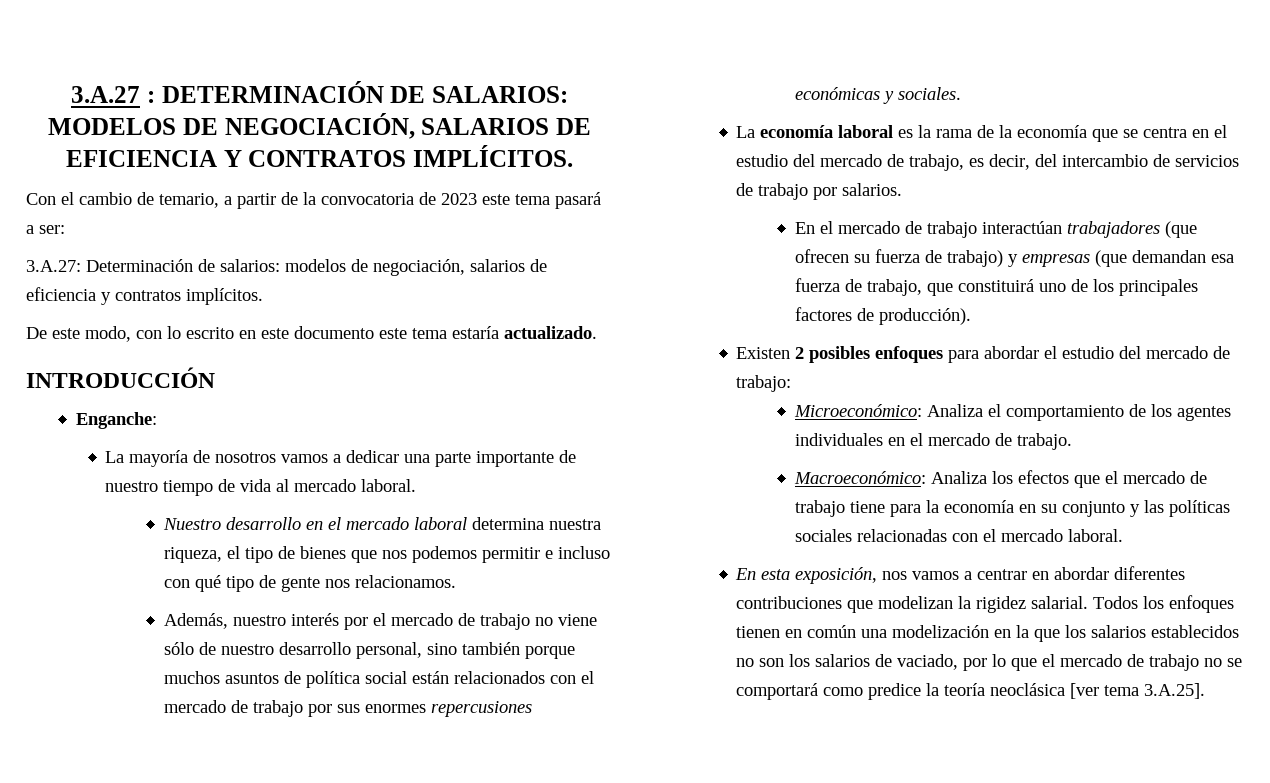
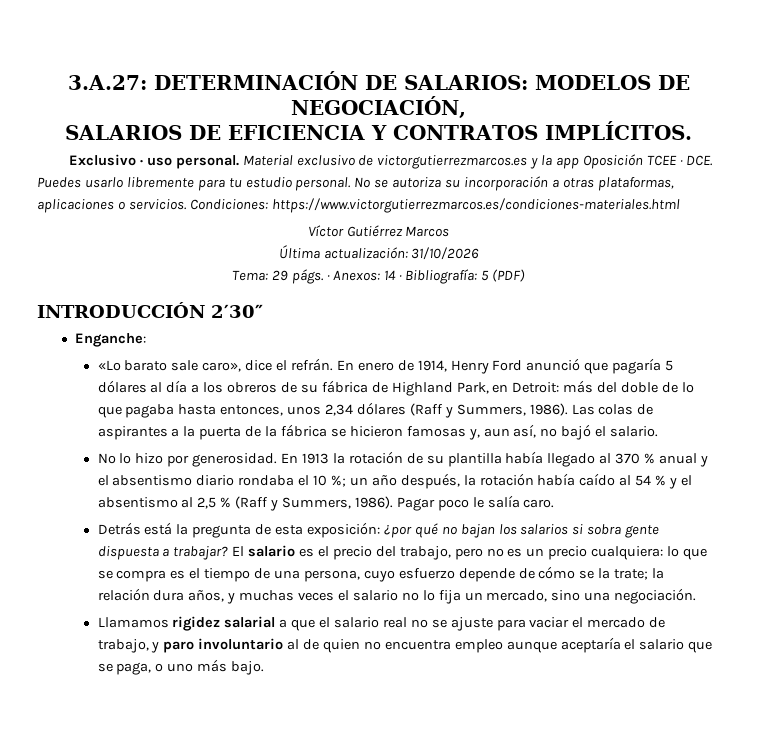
- 3.A.27 : DETERMINACIÓN DE SALARIOS: MODELOS DE NEGOCIACIÓN, SALARIOS DE EFICIENCIA Y CONTRATOS IMPLÍCITOS.
+ 3.A.27: DETERMINACIÓN DE SALARIOS: MODELOS DE NEGOCIACIÓN,
+ SALARIOS DE EFICIENCIA Y CONTRATOS IMPLÍCITOS.
- Con el cambio de temario, a partir de la convocatoria de 2023 este tema pasará a ser:
- 3.A.27: Determinación de salarios: modelos de negociación, salarios de eficiencia y contratos implícitos.
- De este modo, con lo escrito en este documento este tema estaría actualizado.
+ Exclusivo · uso personal. Material exclusivo de victorgutierrezmarcos.es y la app Oposición TCEE · DCE. Puedes usarlo libremente para tu estudio personal. No se autoriza su incorporación a otras plataformas, aplicaciones o servicios. Condiciones: https://www.victorgutierrezmarcos.es/condiciones-materiales.html
+ Víctor Gutiérrez Marcos
+ Última actualización: 31/10/2026
+ Tema: 29 págs. · Anexos: 14 · Bibliografía: 5 (PDF)
- INTRODUCCIÓN
+ INTRODUCCIÓN 2′30″
- La mayoría de nosotros vamos a dedicar una parte importante de nuestro tiempo de vida al mercado laboral.
- Nuestro desarrollo en el mercado laboral determina nuestra riqueza, el tipo de bienes que nos podemos permitir e incluso con qué tipo de gente nos relacionamos.
- Además, nuestro interés por el mercado de trabajo no viene sólo de nuestro desarrollo personal, sino también porque muchos asuntos de política social están relacionados con el mercado de trabajo por sus enormes repercusiones económicas y sociales.
- La economía laboral es la rama de la economía que se centra en el estudio del mercado de trabajo, es decir, del intercambio de servicios de trabajo por salarios.
- En el mercado de trabajo interactúan trabajadores (que ofrecen su fuerza de trabajo) y empresas (que demandan esa fuerza de trabajo, que constituirá uno de los principales factores de producción).
- Existen 2 posibles enfoques para abordar el estudio del mercado de trabajo:
- Microeconómico: Analiza el comportamiento de los agentes individuales en el mercado de trabajo.
- Macroeconómico: Analiza los efectos que el mercado de trabajo tiene para la economía en su conjunto y las políticas sociales relacionadas con el mercado laboral.
- En esta exposición, nos vamos a centrar en abordar diferentes contribuciones que modelizan la rigidez salarial. Todos los enfoques tienen en común una modelización en la que los salarios establecidos no son los salarios de vaciado, por lo que el mercado de trabajo no se comportará como predice la teoría neoclásica [ver tema 3.A.25].
+ «Lo barato sale caro», dice el refrán. En enero de 1914, Henry Ford anunció que pagaría 5 dólares al día a los obreros de su fábrica de Highland Park, en Detroit: más del doble de lo que pagaba hasta entonces, unos 2,34 dólares (Raff y Summers, 1986). Las colas de aspirantes a la puerta de la fábrica se hicieron famosas y, aun así, no bajó el salario.
+ No lo hizo por generosidad. En 1913 la rotación de su plantilla había llegado al 370 % anual y el absentismo diario rondaba el 10 %; un año después, la rotación había caído al 54 % y el absentismo al 2,5 % (Raff y Summers, 1986). Pagar poco le salía caro.
+ Detrás está la pregunta de esta exposición: ¿por qué no bajan los salarios si sobra gente dispuesta a trabajar? El salario es el precio del trabajo, pero no es un precio cualquiera: lo que se compra es el tiempo de una persona, cuyo esfuerzo depende de cómo se la trate; la relación dura años, y muchas veces el salario no lo fija un mercado, sino una negociación.
+ Llamamos rigidez salarial a que el salario real no se ajuste para vaciar el mercado de trabajo, y paro involuntario al de quien no encuentra empleo aunque aceptaría el salario que se paga, o uno más bajo.

